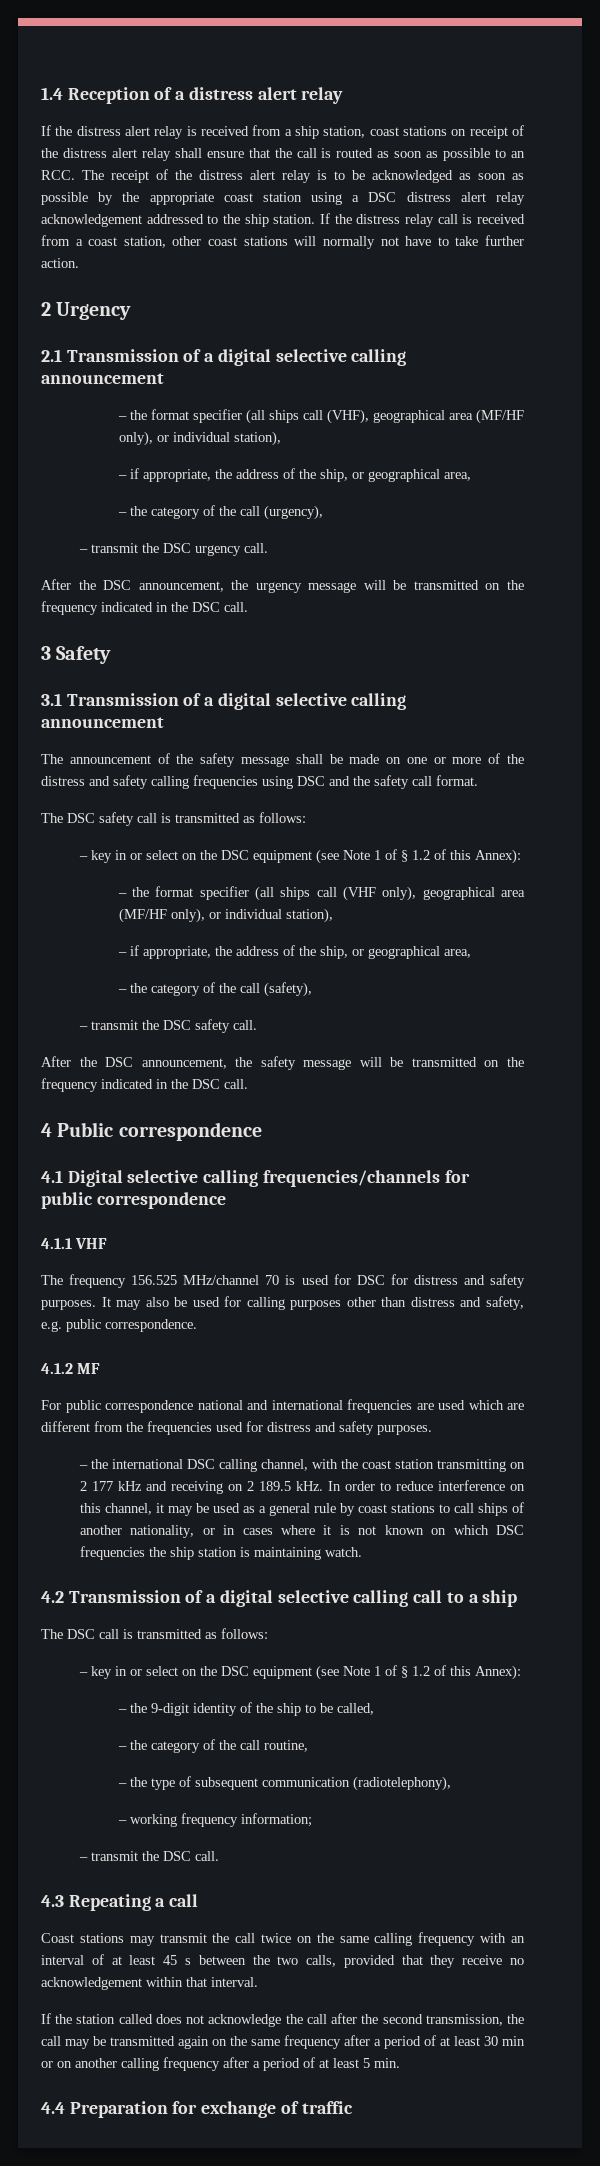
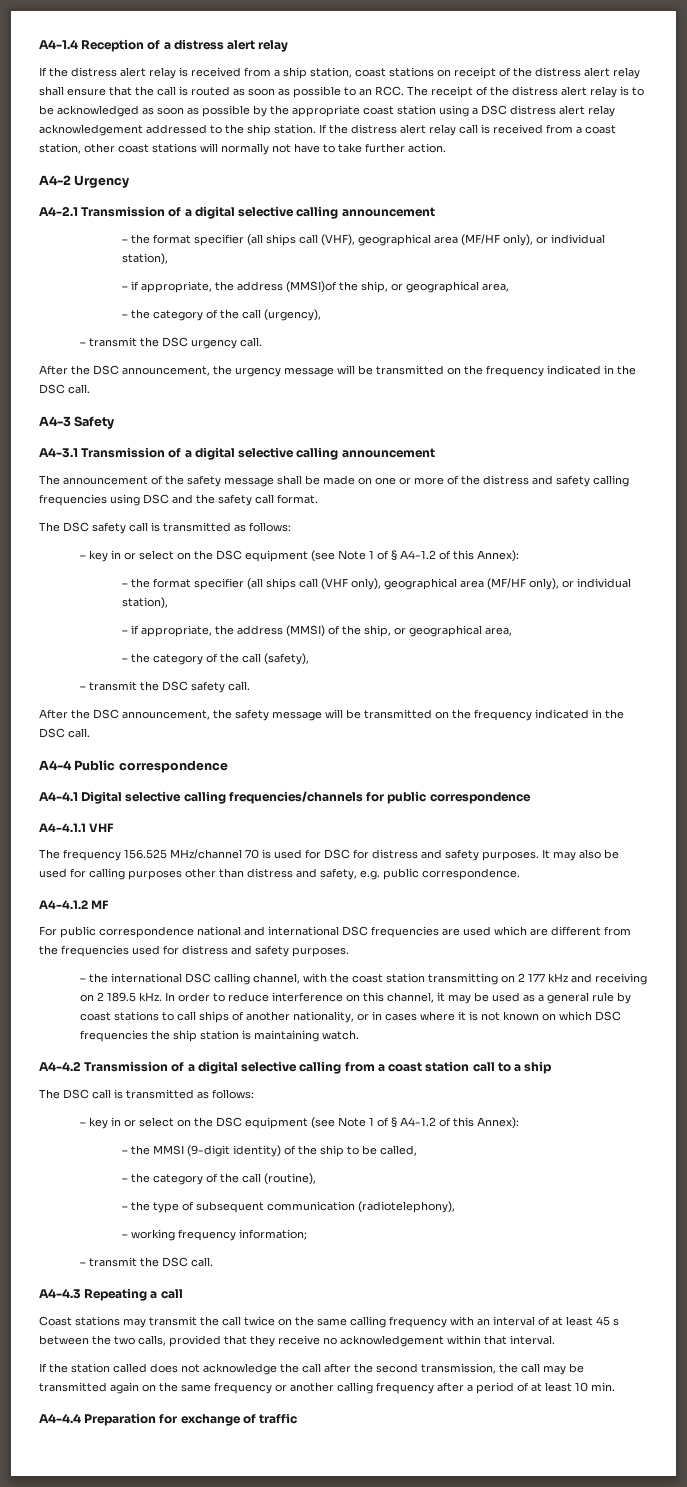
- 1.4 Reception of a distress alert relay
+ A4-1.4 Reception of a distress alert relay
- If the distress relay call is received from a coast station, other coast stations will normally not have to take further action.
+ If the distress alert relay call is received from a coast station, other coast stations will normally not have to take further action.
- 2 Urgency
+ A4-2 Urgency
- 2.1 Transmission of a digital selective calling announcement
+ A4-2.1 Transmission of a digital selective calling announcement
  – the format specifier (all ships call (VHF), geographical area (MF/HF only), or individual station),
- – if appropriate, the address of the ship, or geographical area,
+ – if appropriate, the address (MMSI)of the ship, or geographical area,
- 3 Safety
+ A4-3 Safety
- 3.1 Transmission of a digital selective calling announcement
+ A4-3.1 Transmission of a digital selective calling announcement
  The DSC safety call is transmitted as follows:
- – key in or select on the DSC equipment (see Note 1 of § 1.2 of this Annex):
+ – key in or select on the DSC equipment (see Note 1 of § A4-1.2 of this Annex):
  – the format specifier (all ships call (VHF only), geographical area (MF/HF only), or individual station),
- – if appropriate, the address of the ship, or geographical area,
+ – if appropriate, the address (MMSI) of the ship, or geographical area,
- 4 Public correspondence
+ A4-4 Public correspondence
- 4.1 Digital selective calling frequencies/channels for public correspondence
+ A4-4.1 Digital selective calling frequencies/channels for public correspondence
- 4.1.1 VHF
+ A4-4.1.1 VHF
- 4.1.2 MF
+ A4-4.1.2 MF
- For public correspondence national and international frequencies are used which are different from the frequencies used for distress and safety purposes.
+ For public correspondence national and international DSC frequencies are used which are different from the frequencies used for distress and safety purposes.
- 4.2 Transmission of a digital selective calling call to a ship
+ A4-4.2 Transmission of a digital selective calling from a coast station call to a ship
  The DSC call is transmitted as follows:
- – key in or select on the DSC equipment (see Note 1 of § 1.2 of this Annex):
- – the 9-digit identity of the ship to be called,
+ – key in or select on the DSC equipment (see Note 1 of § A4-1.2 of this Annex):
+ – the MMSI (9-digit identity) of the ship to be called,
- – the category of the call routine,
+ – the category of the call (routine),
- 4.3 Repeating a call
+ A4-4.3 Repeating a call
- If the station called does not acknowledge the call after the second transmission, the call may be transmitted again on the same frequency after a period of at least 30 min or on another calling frequency after a period of at least 5 min.
+ If the station called does not acknowledge the call after the second transmission, the call may be transmitted again on the same frequency or another calling frequency after a period of at least 10 min.
- 4.4 Preparation for exchange of traffic
+ A4-4.4 Preparation for exchange of traffic

